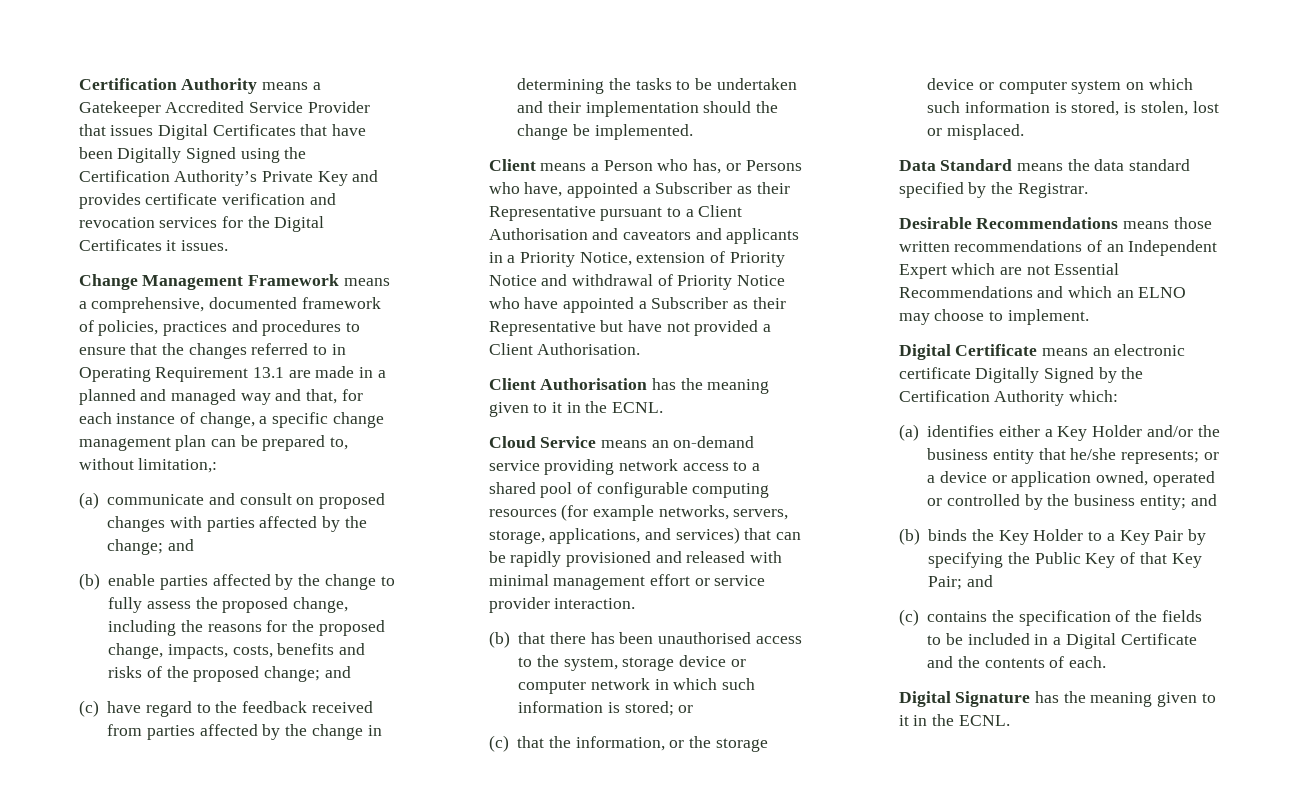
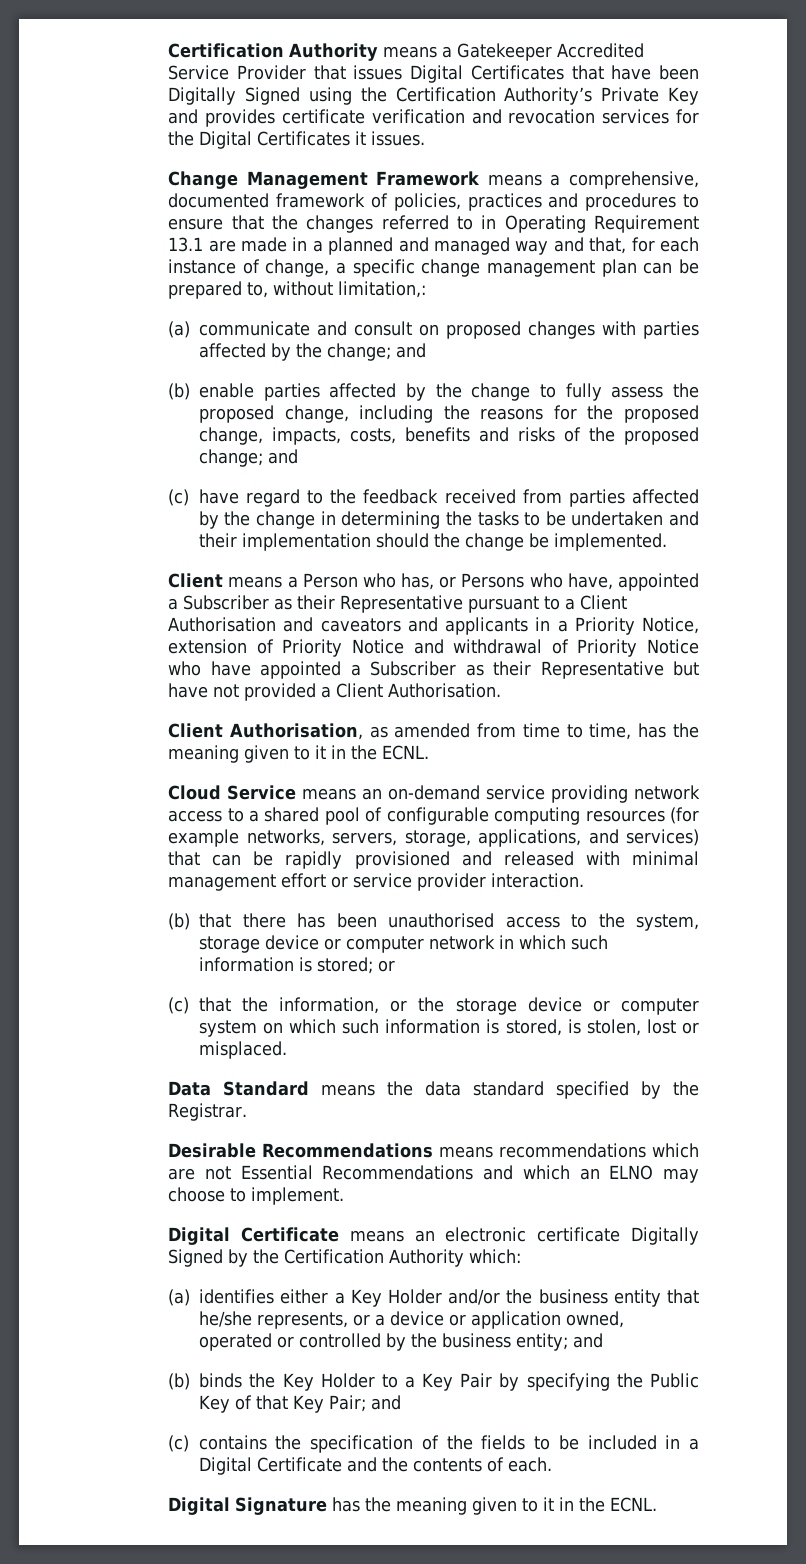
- Client Authorisation has the meaning given to it in the ECNL.
+ Client Authorisation, as amended from time to time, has the meaning given to it in the ECNL.
- Desirable Recommendations means those written recommendations of an Independent Expert which are not Essential Recommendations and which an ELNO may choose to implement.
+ Desirable Recommendations means recommendations which are not Essential Recommendations and which an ELNO may choose to implement.
- (a) identifies either a Key Holder and/or the business entity that he/she represents; or a device or application owned, operated or controlled by the business entity; and
+ (a) identifies either a Key Holder and/or the business entity that he/she represents, or a device or application owned, operated or controlled by the business entity; and

